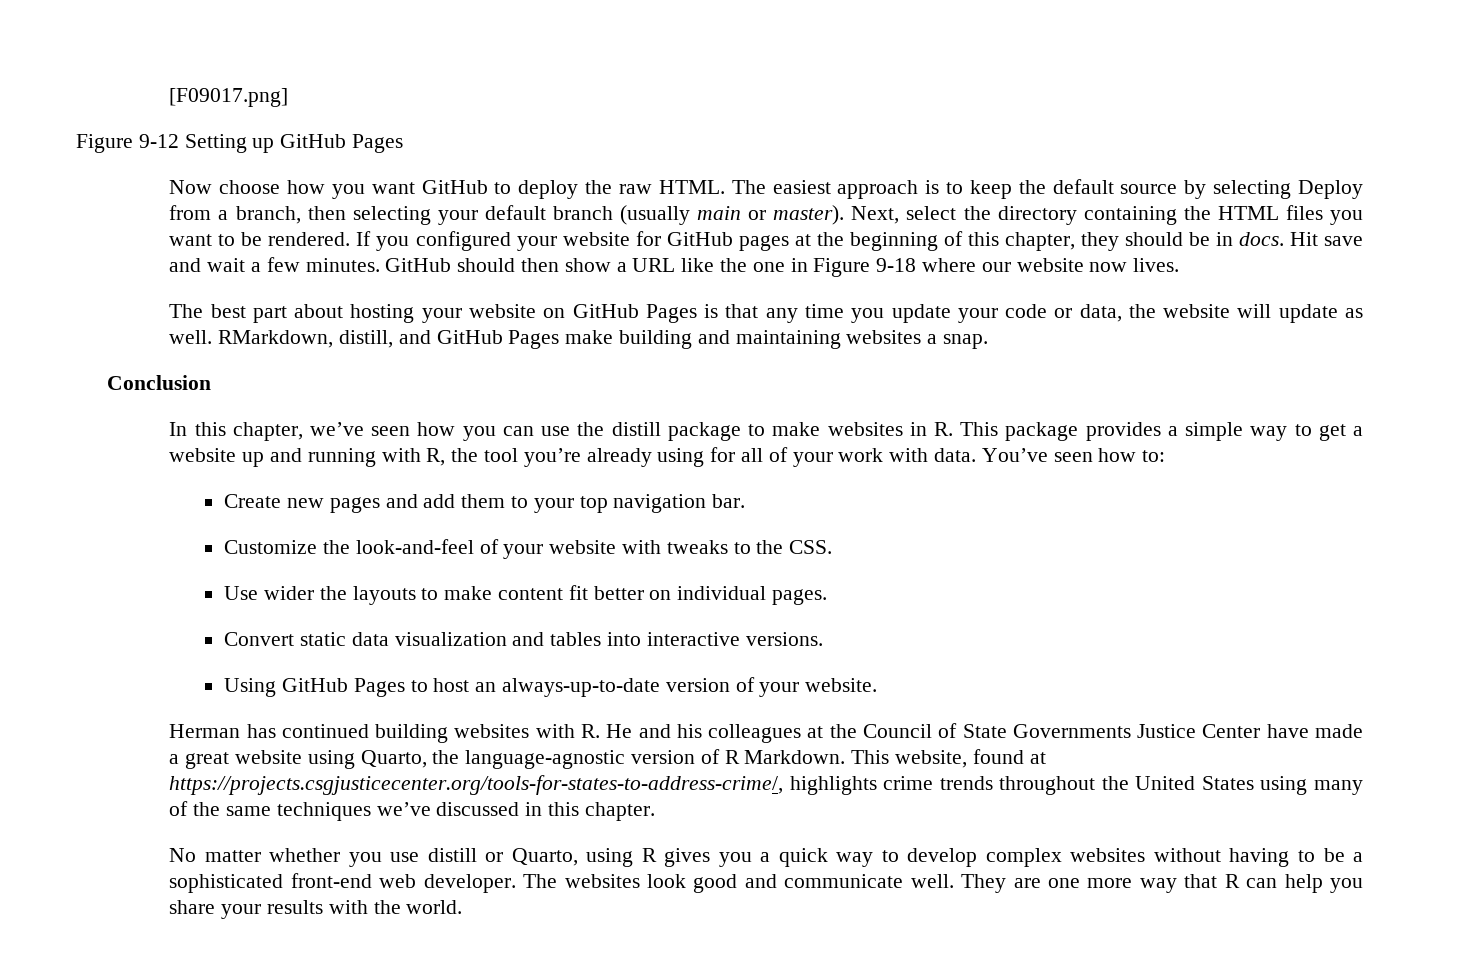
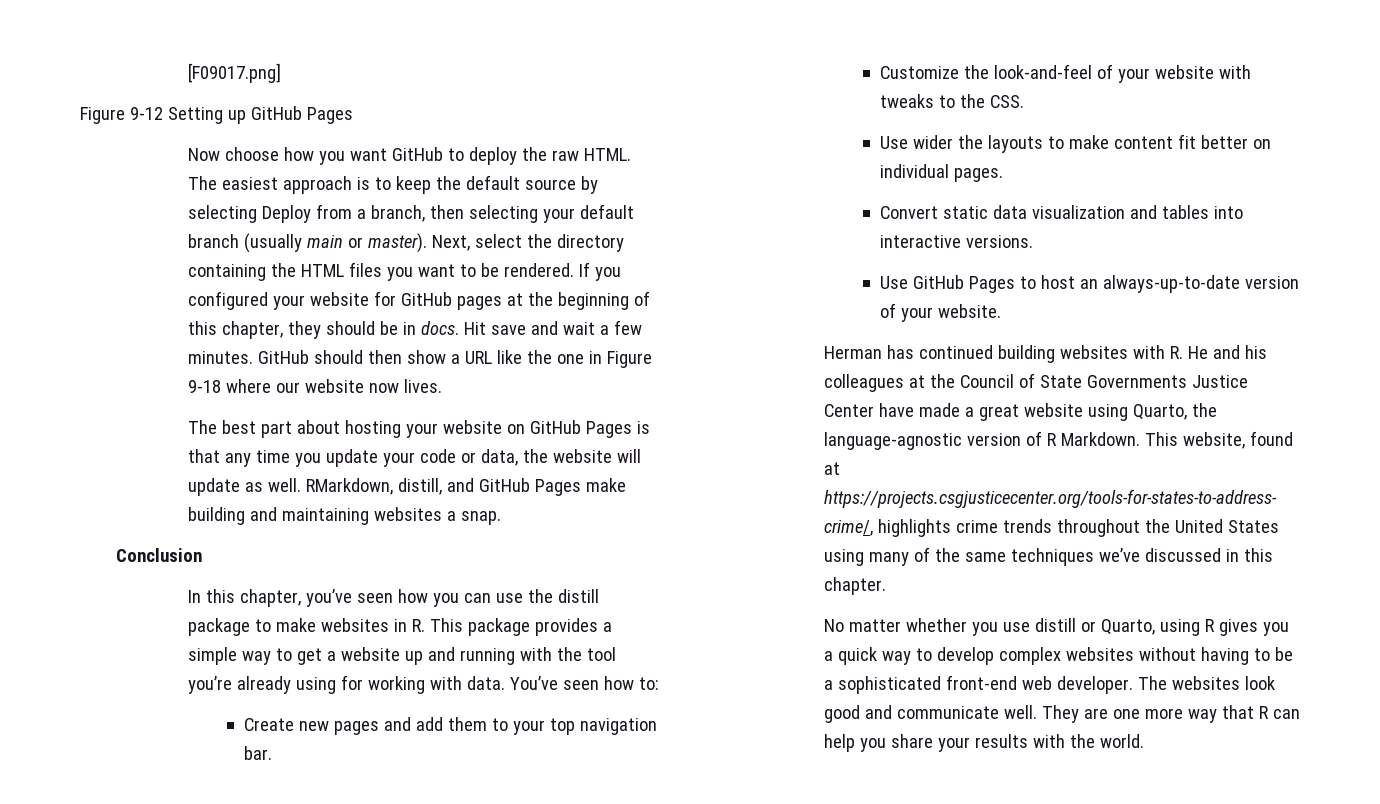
- In this chapter, we’ve seen how you can use the distill package to make websites in R. This package provides a simple way to get a website up and running with R, the tool you’re already using for all of your work with data.
+ In this chapter, you’ve seen how you can use the distill package to make websites in R. This package provides a simple way to get a website up and running with the tool you’re already using for working with data.
- Using GitHub Pages to host an always-up-to-date version of your website.
+ Use GitHub Pages to host an always-up-to-date version of your website.

